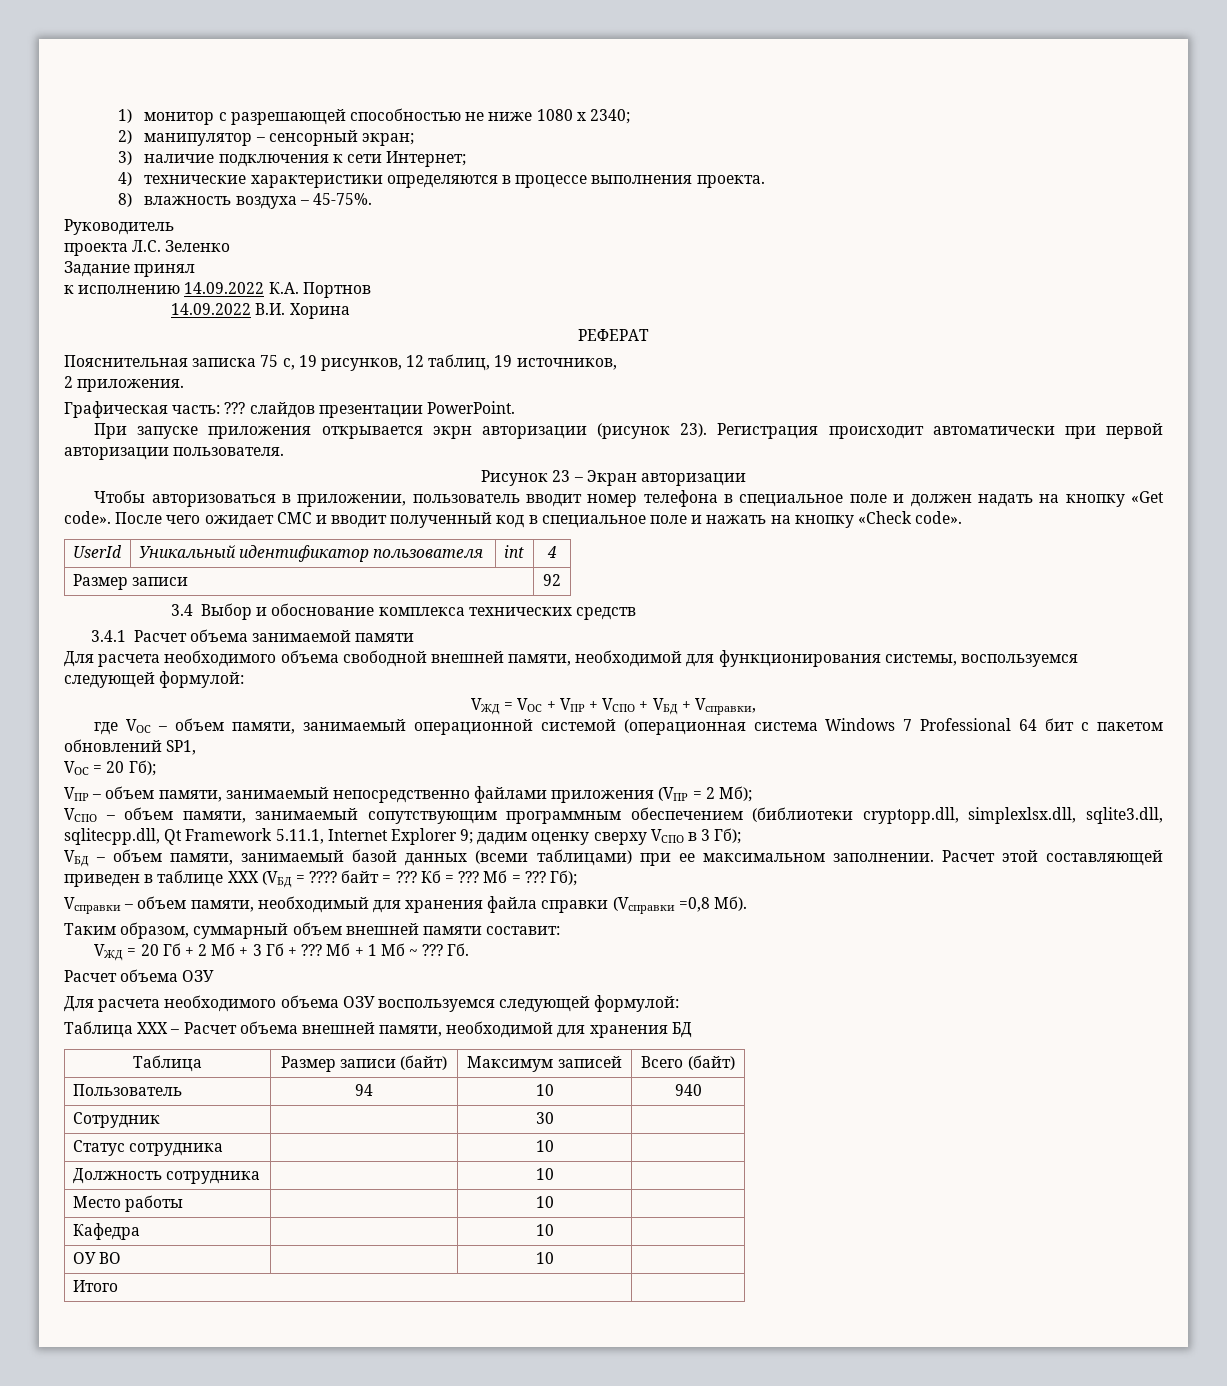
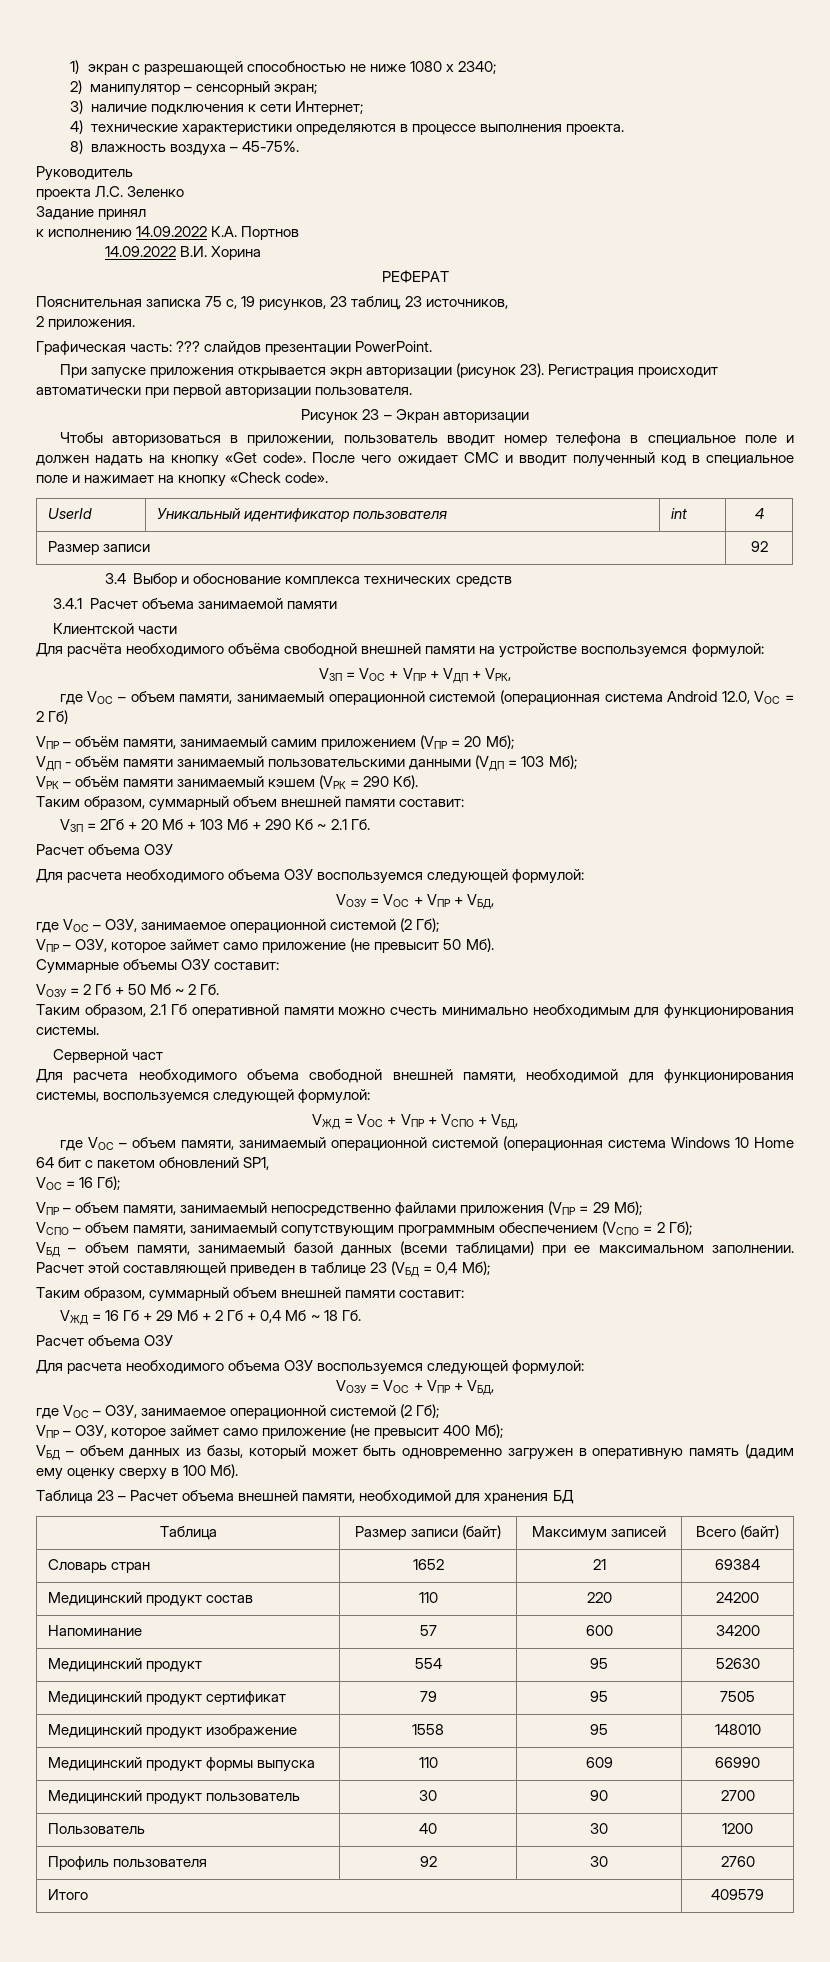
- 1) монитор с разрешающей способностью не ниже 1080 х 2340;
+ 1) экран с разрешающей способностью не ниже 1080 х 2340;
- Пояснительная записка 75 с, 19 рисунков, 12 таблиц, 19 источников,
+ Пояснительная записка 75 с, 19 рисунков, 23 таблиц, 23 источников,
- После чего ожидает СМС и вводит полученный код в специальное поле и нажать на кнопку «Check code».
+ После чего ожидает СМС и вводит полученный код в специальное поле и нажимает на кнопку «Check code».
+ Клиентской части
+ Для расчёта необходимого объёма свободной внешней памяти на устройстве воспользуемся формулой:
+ VЗП = VОС + VПР + VДП + VРК,
+ где VОС – объем памяти, занимаемый операционной системой (операционная система Android 12.0, VОС = 2 Гб)
+ VПР – объём памяти, занимаемый самим приложением (VПР = 20 Мб);
+ VДП - объём памяти занимаемый пользовательскими данными (VДП = 103 Мб);
+ VРК – объём памяти занимаемый кэшем (VРК = 290 Кб).
+ Таким образом, суммарный объем внешней памяти составит:
+ VЗП = 2Гб + 20 Мб + 103 Мб + 290 Кб ~ 2.1 Гб.
+ Расчет объема ОЗУ
+ Для расчета необходимого объема ОЗУ воспользуемся следующей формулой:
+ VОЗУ = VОС + VПР + VБД,
+ где VОС – ОЗУ, занимаемое операционной системой (2 Гб);
+ VПР – ОЗУ, которое займет само приложение (не превысит 50 Мб).
+ Суммарные объемы ОЗУ составит:
+ VОЗУ = 2 Гб + 50 Мб ~ 2 Гб.
+ Таким образом, 2.1 Гб оперативной памяти можно счесть минимально необходимым для функционирования системы.
+ Серверной част
- VЖД = VОС + VПР + VСПО + VБД + Vсправки,
+ VЖД = VОС + VПР + VСПО + VБД,
- где VОС – объем памяти, занимаемый операционной системой (операционная система Windows 7 Professional 64 бит с пакетом обновлений SP1,
+ где VОС – объем памяти, занимаемый операционной системой (операционная система Windows 10 Home 64 бит с пакетом обновлений SP1,
- VОС = 20 Гб);
+ VОС = 16 Гб);
- VПР – объем памяти, занимаемый непосредственно файлами приложения (VПР = 2 Мб);
+ VПР – объем памяти, занимаемый непосредственно файлами приложения (VПР = 29 Мб);
- VСПО – объем памяти, занимаемый сопутствующим программным обеспечением (библиотеки cryptopp.dll, simplexlsx.dll, sqlite3.dll, sqlitecpp.dll, Qt Framework 5.11.1, Internet Explorer 9; дадим оценку сверху VСПО в 3 Гб);
+ VСПО – объем памяти, занимаемый сопутствующим программным обеспечением (VСПО = 2 Гб);
- Расчет этой составляющей приведен в таблице ХХХ (VБД = ???? байт = ??? Кб = ??? Мб = ??? Гб);
- Vсправки – объем памяти, необходимый для хранения файла справки (Vсправки =0,8 Мб).
+ Расчет этой составляющей приведен в таблице 23 (VБД = 0,4 Мб);
- VЖД = 20 Гб + 2 Мб + 3 Гб + ??? Мб + 1 Мб ~ ??? Гб.
+ VЖД = 16 Гб + 29 Мб + 2 Гб + 0,4 Мб ~ 18 Гб.
  Расчет объема ОЗУ
  Для расчета необходимого объема ОЗУ воспользуемся следующей формулой:
- Таблица ХХХ – Расчет объема внешней памяти, необходимой для хранения БД
+ VОЗУ = VОС + VПР + VБД,
+ где VОС – ОЗУ, занимаемое операционной системой (2 Гб);
+ VПР – ОЗУ, которое займет само приложение (не превысит 400 Мб);
+ VБД – объем данных из базы, который может быть одновременно загружен в оперативную память (дадим ему оценку сверху в 100 Мб).
+ Таблица 23 – Расчет объема внешней памяти, необходимой для хранения БД
- Пользователь | 94 | 10 | 940
- Сотрудник | | 30 |
- Статус сотрудника | | 10 |
- Должность сотрудника | | 10 |
- Место работы | | 10 |
- Кафедра | | 10 |
- ОУ ВО | | 10 |
+ Словарь стран | 1652 | 21 | 69384
+ Медицинский продукт состав | 110 | 220 | 24200
+ Напоминание | 57 | 600 | 34200
+ Медицинский продукт | 554 | 95 | 52630
+ Медицинский продукт сертификат | 79 | 95 | 7505
+ Медицинский продукт изображение | 1558 | 95 | 148010
+ Медицинский продукт формы выпуска | 110 | 609 | 66990
+ Медицинский продукт пользователь | 30 | 90 | 2700
+ Пользователь | 40 | 30 | 1200
+ Профиль пользователя | 92 | 30 | 2760
- Итого |
+ Итого | 409579

